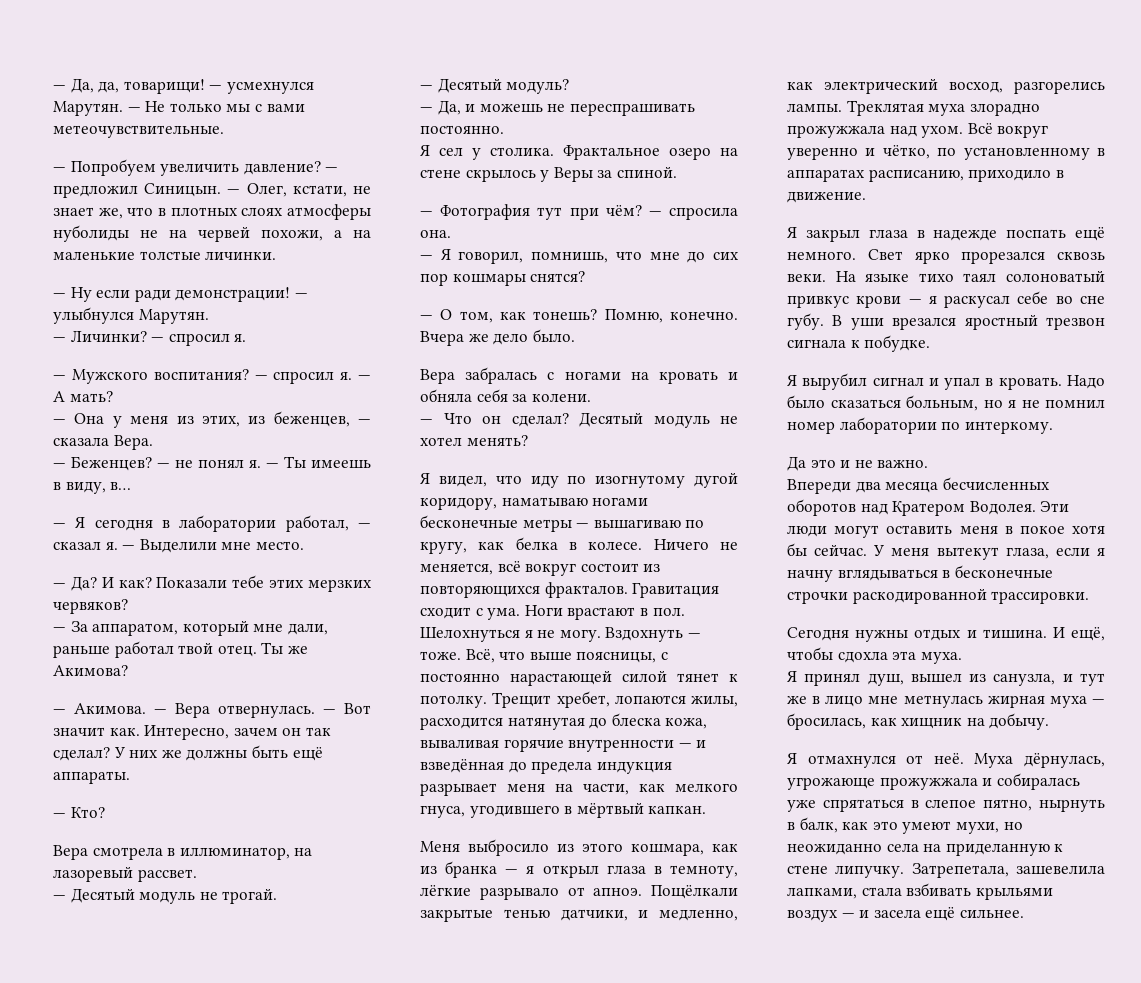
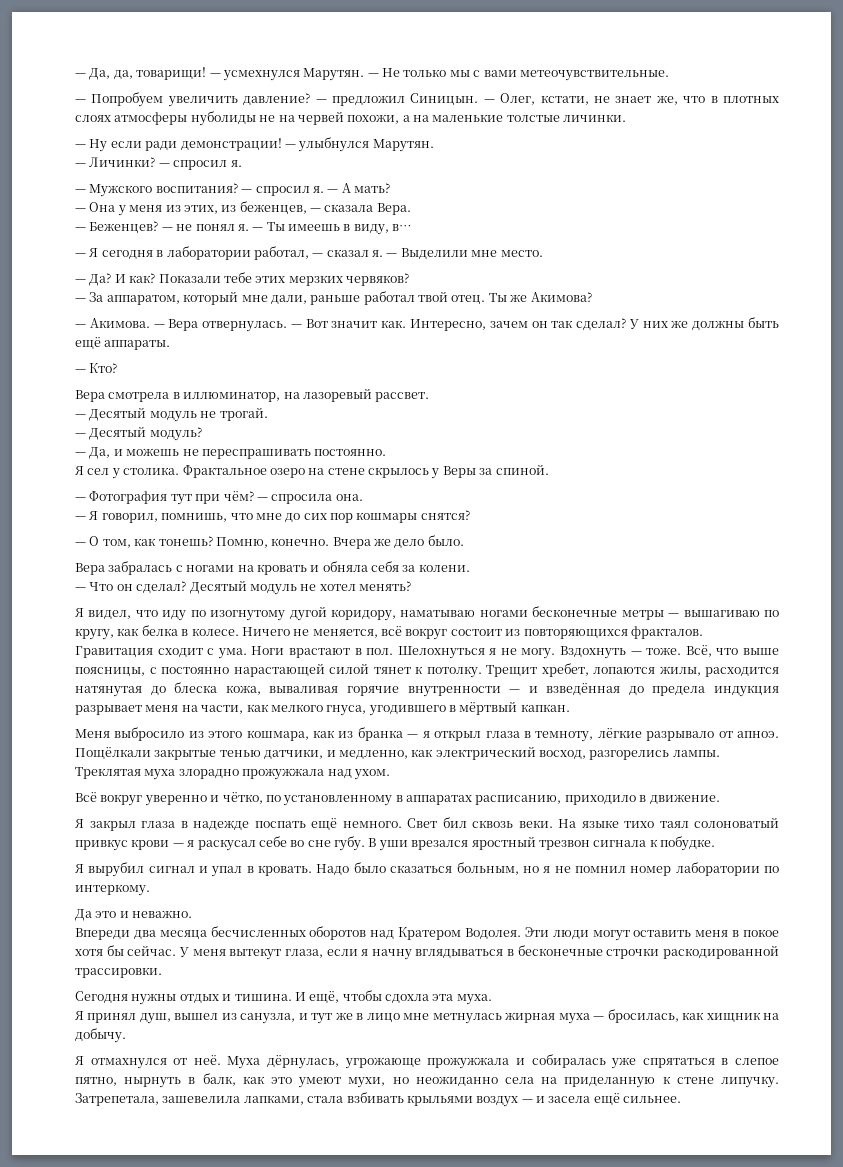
- Треклятая муха злорадно прожужжала над ухом. Всё вокруг уверенно и чётко, по установленному в аппаратах расписанию, приходило в движение.
+ Треклятая муха злорадно прожужжала над ухом.
+ Всё вокруг уверенно и чётко, по установленному в аппаратах расписанию, приходило в движение.
- Свет ярко прорезался сквозь веки.
+ Свет бил сквозь веки.
- Да это и не важно.
+ Да это и неважно.

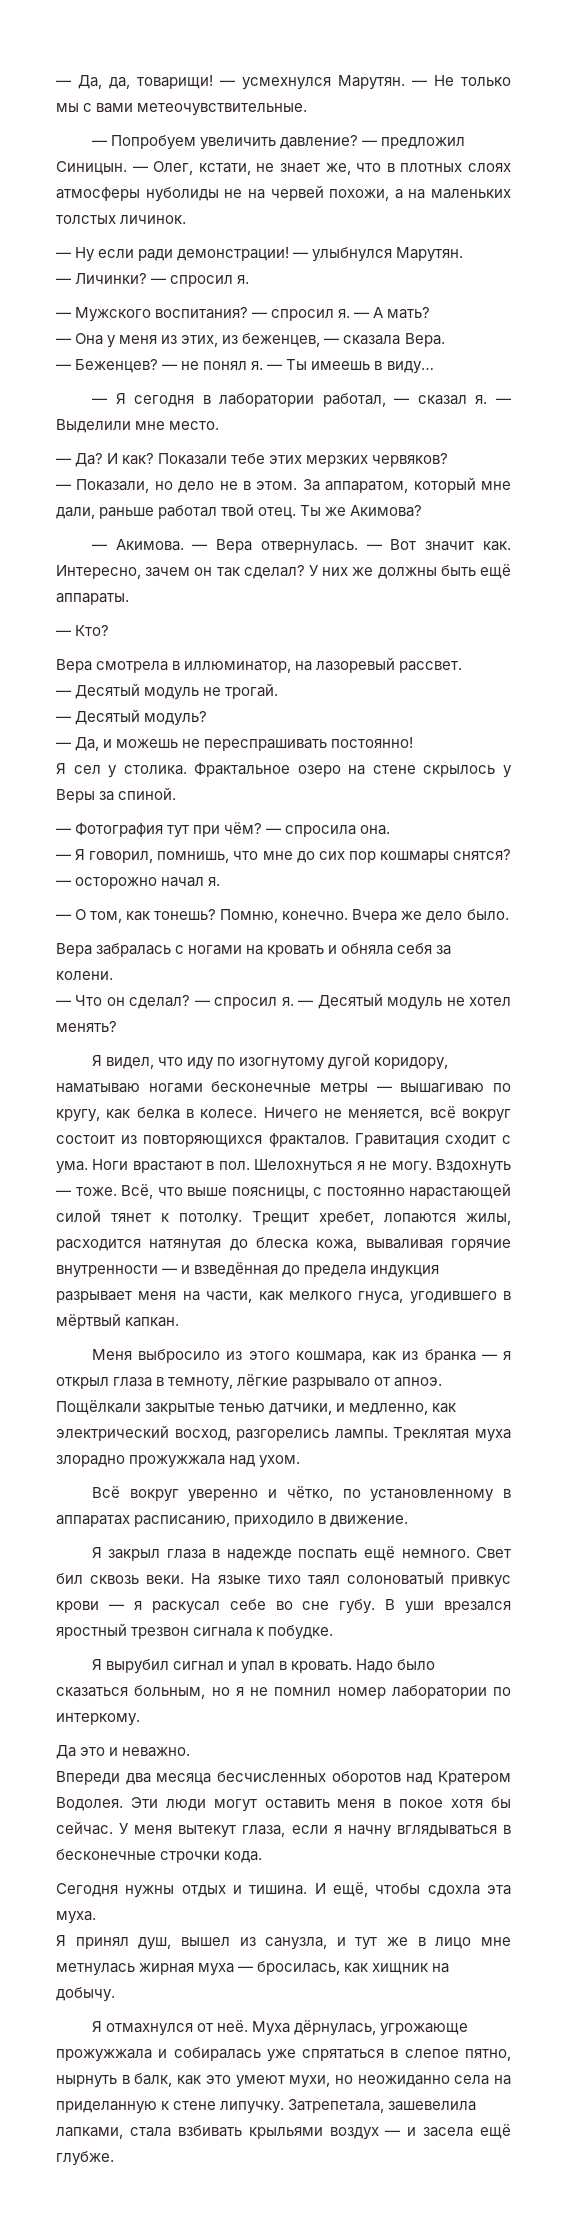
- — Олег, кстати, не знает же, что в плотных слоях атмосферы нуболиды не на червей похожи, а на маленькие толстые личинки.
+ — Олег, кстати, не знает же, что в плотных слоях атмосферы нуболиды не на червей похожи, а на маленьких толстых личинок.
- — Ты имеешь в виду, в…
+ — Ты имеешь в виду…
- — За аппаратом, который мне дали, раньше работал твой отец.
+ — Показали, но дело не в этом. За аппаратом, который мне дали, раньше работал твой отец.
- — Да, и можешь не переспрашивать постоянно.
+ — Да, и можешь не переспрашивать постоянно!
+ — осторожно начал я.
- Десятый модуль не хотел менять?
+ — спросил я. — Десятый модуль не хотел менять?
- У меня вытекут глаза, если я начну вглядываться в бесконечные строчки раскодированной трассировки.
+ У меня вытекут глаза, если я начну вглядываться в бесконечные строчки кода.
- Затрепетала, зашевелила лапками, стала взбивать крыльями воздух — и засела ещё сильнее.
+ Затрепетала, зашевелила лапками, стала взбивать крыльями воздух — и засела ещё глубже.

